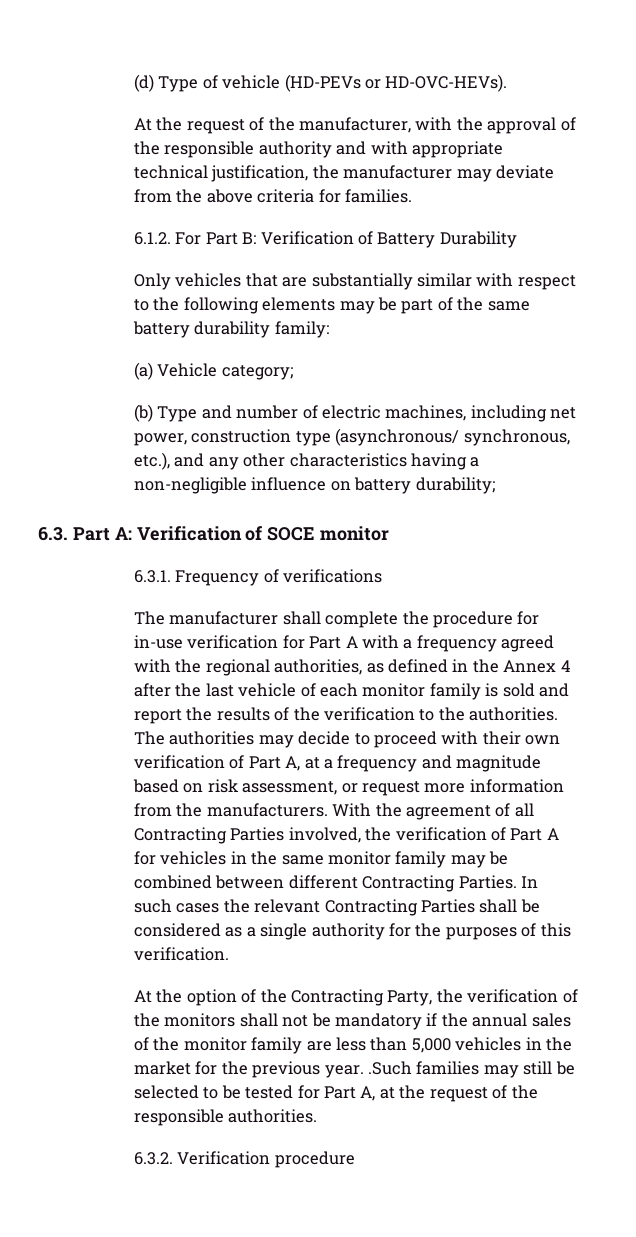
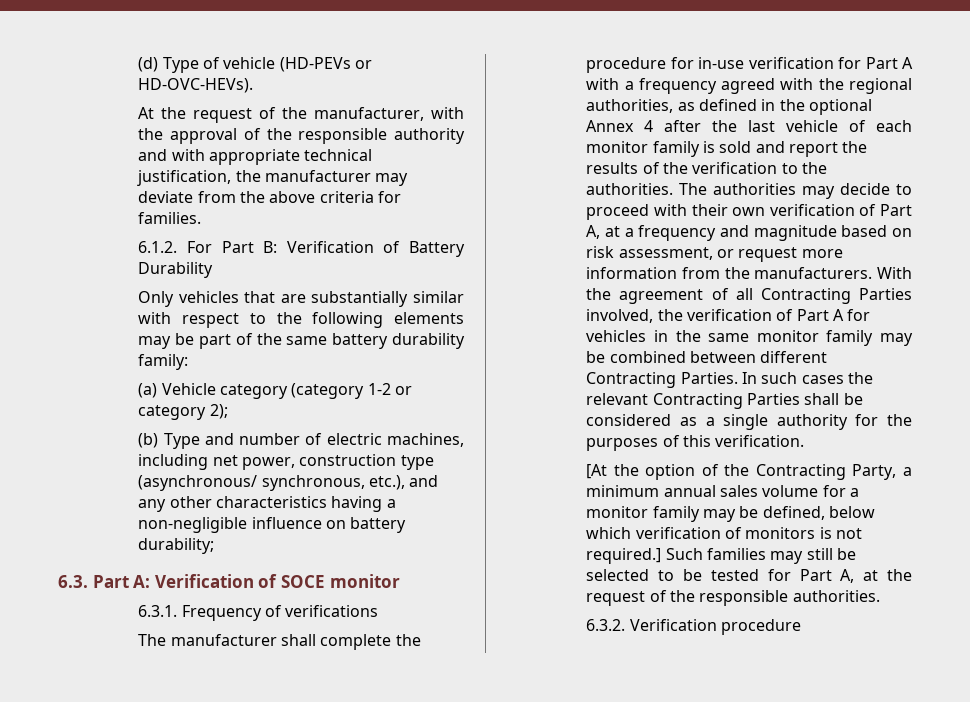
- (a) Vehicle category;
+ (a) Vehicle category (category 1-2 or category 2);
- The manufacturer shall complete the procedure for in-use verification for Part A with a frequency agreed with the regional authorities, as defined in the Annex 4 after the last vehicle of each monitor family is sold and report the results of the verification to the authorities.
+ The manufacturer shall complete the procedure for in-use verification for Part A with a frequency agreed with the regional authorities, as defined in the optional Annex 4 after the last vehicle of each monitor family is sold and report the results of the verification to the authorities.
- At the option of the Contracting Party, the verification of the monitors shall not be mandatory if the annual sales of the monitor family are less than 5,000 vehicles in the market for the previous year. .Such families may still be selected to be tested for Part A, at the request of the responsible authorities.
+ [At the option of the Contracting Party, a minimum annual sales volume for a monitor family may be defined, below which verification of monitors is not required.] Such families may still be selected to be tested for Part A, at the request of the responsible authorities.

